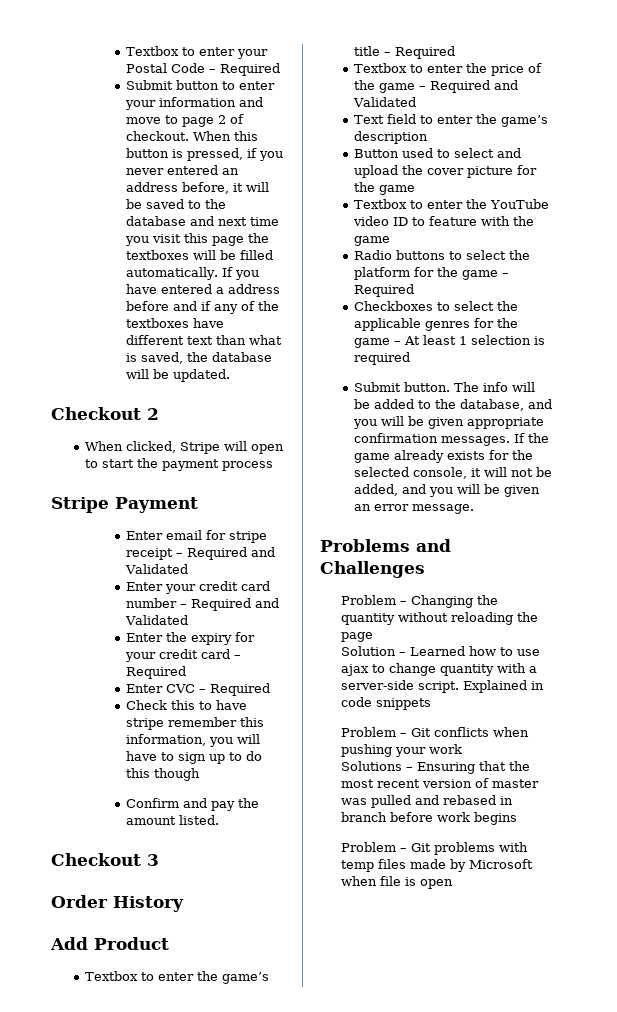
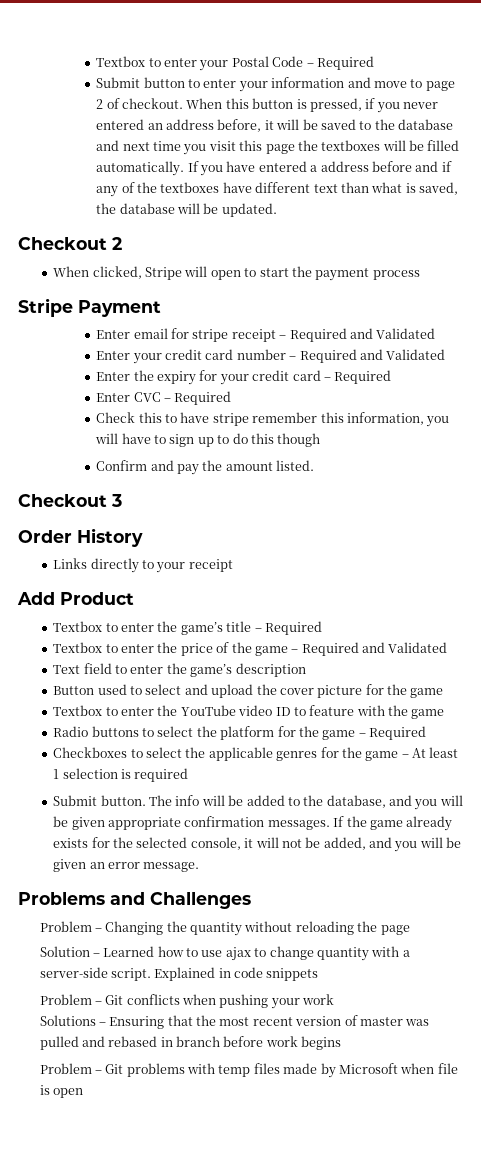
+ Links directly to your receipt

